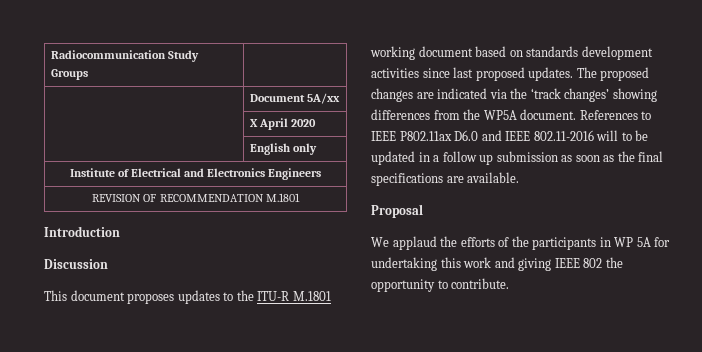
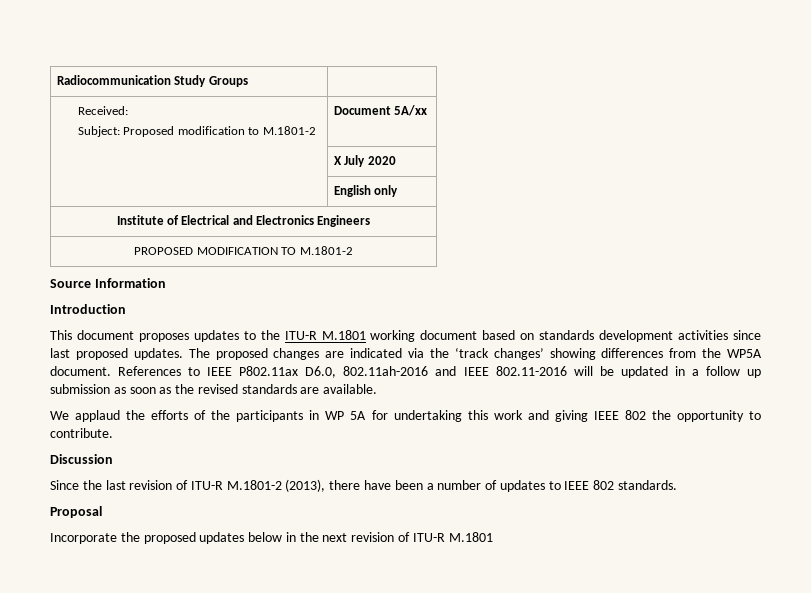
- | Document 5A/xx
+ Received:
+ Subject: Proposed modification to M.1801-2 | Document 5A/xx
- | X April 2020
+ | X July 2020
- REVISION OF RECOMMENDATION M.1801
+ PROPOSED MODIFICATION TO M.1801-2
+ Source Information
- Discussion
- References to IEEE P802.11ax D6.0 and IEEE 802.11-2016 will to be updated in a follow up submission as soon as the final specifications are available.
+ References to IEEE P802.11ax D6.0, 802.11ah-2016 and IEEE 802.11-2016 will be updated in a follow up submission as soon as the revised standards are available.
- Proposal
+ Discussion
+ Since the last revision of ITU-R M.1801-2 (2013), there have been a number of updates to IEEE 802 standards.
+ Proposal
+ Incorporate the proposed updates below in the next revision of ITU-R M.1801

